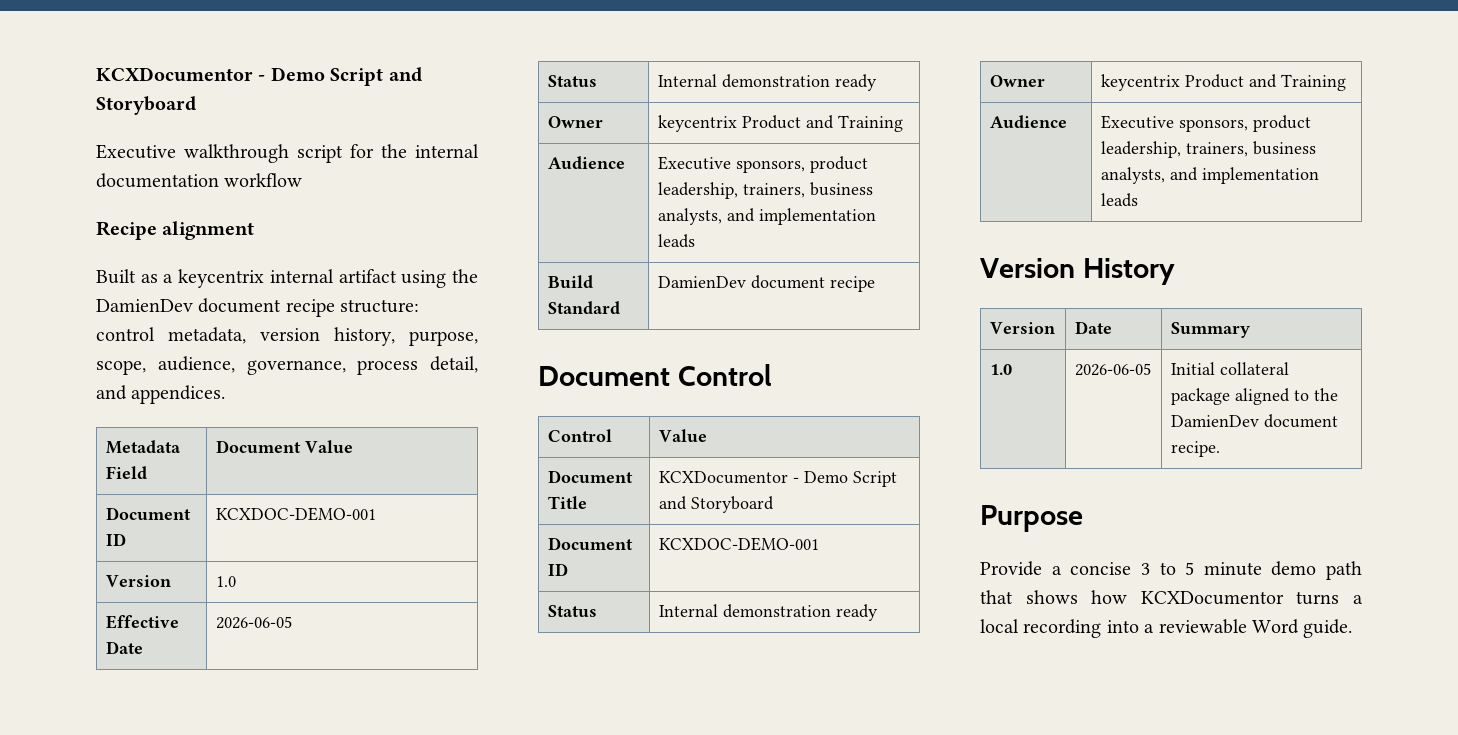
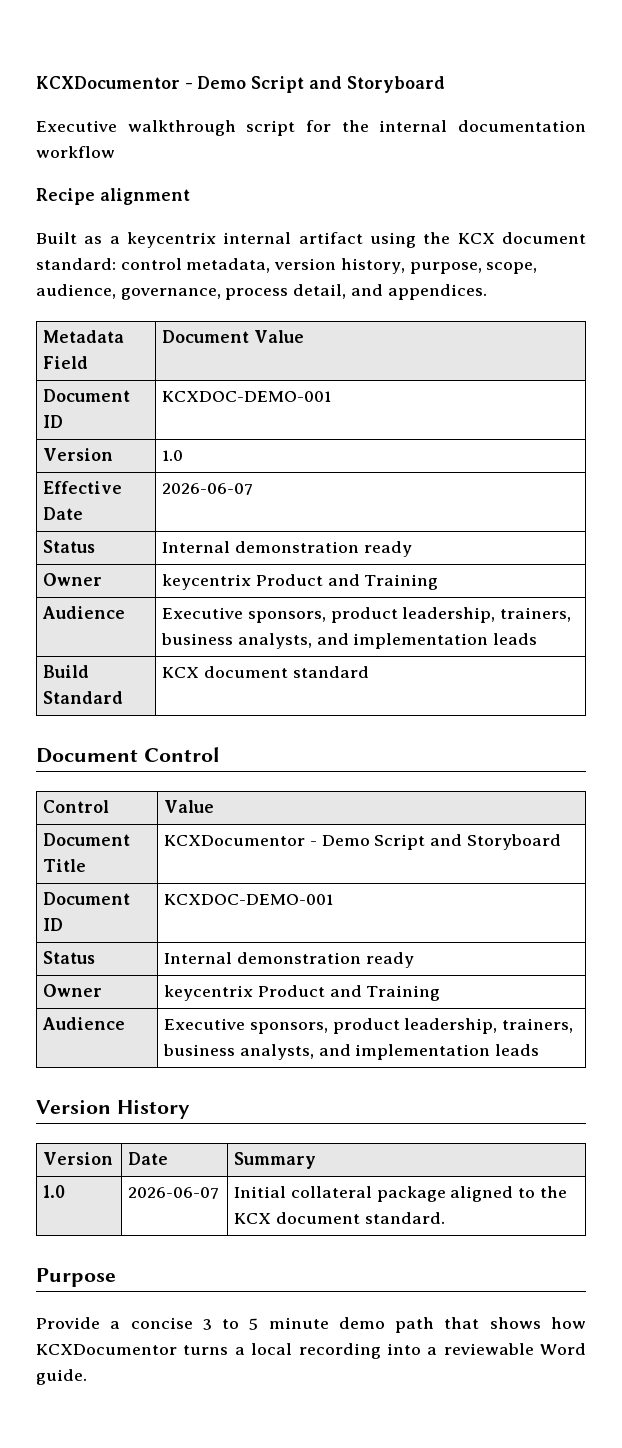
- Built as a keycentrix internal artifact using the DamienDev document recipe structure: control metadata, version history, purpose, scope, audience, governance, process detail, and appendices.
+ Built as a keycentrix internal artifact using the KCX document standard: control metadata, version history, purpose, scope, audience, governance, process detail, and appendices.
- Effective Date | 2026-06-05
+ Effective Date | 2026-06-07
- Build Standard | DamienDev document recipe
+ Build Standard | KCX document standard
- 1.0 | 2026-06-05 | Initial collateral package aligned to the DamienDev document recipe.
+ 1.0 | 2026-06-07 | Initial collateral package aligned to the KCX document standard.

